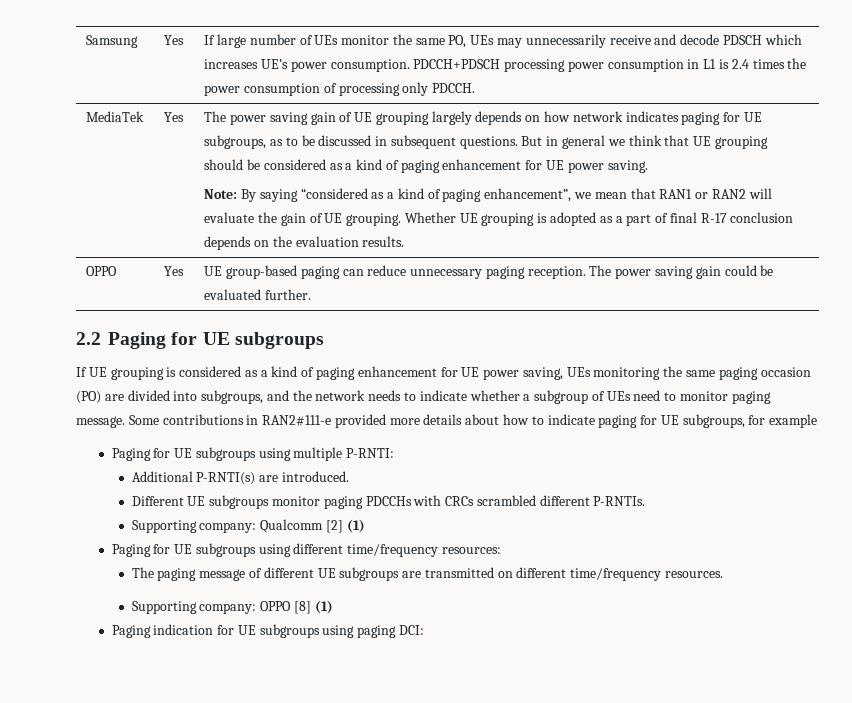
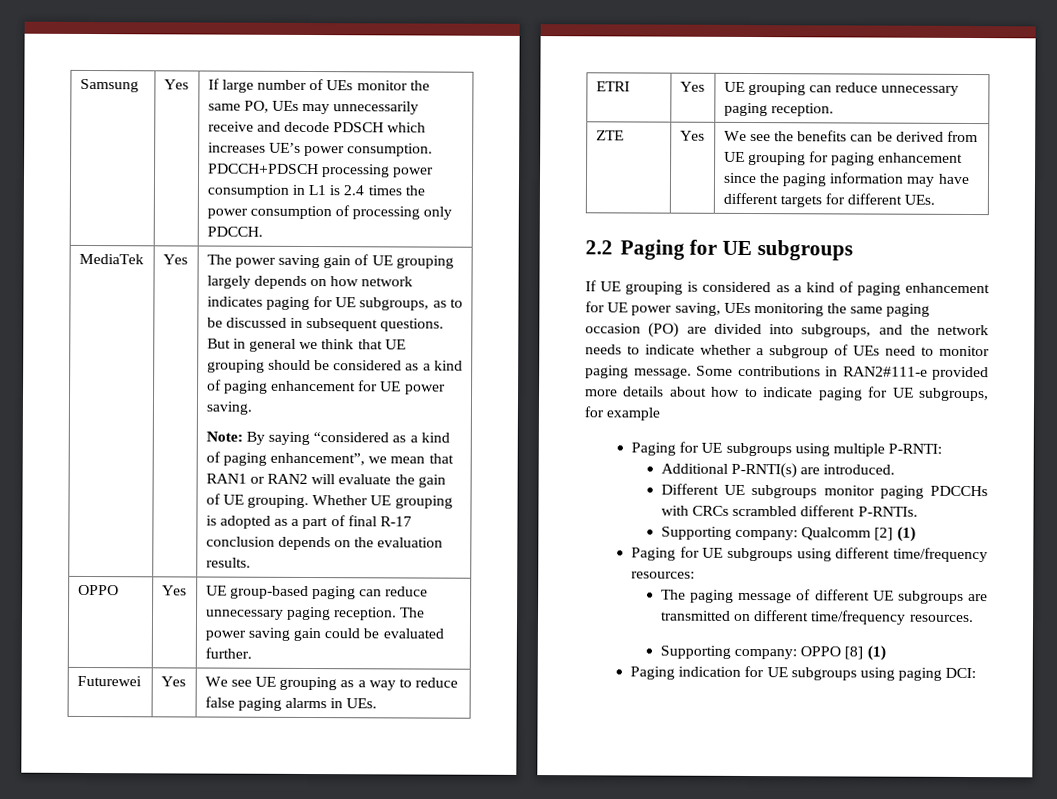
+ Futurewei | Yes | We see UE grouping as a way to reduce false paging alarms in UEs.
+ ETRI | Yes | UE grouping can reduce unnecessary paging reception.
+ ZTE | Yes | We see the benefits can be derived from UE grouping for paging enhancement since the paging information may have different targets for different UEs.

